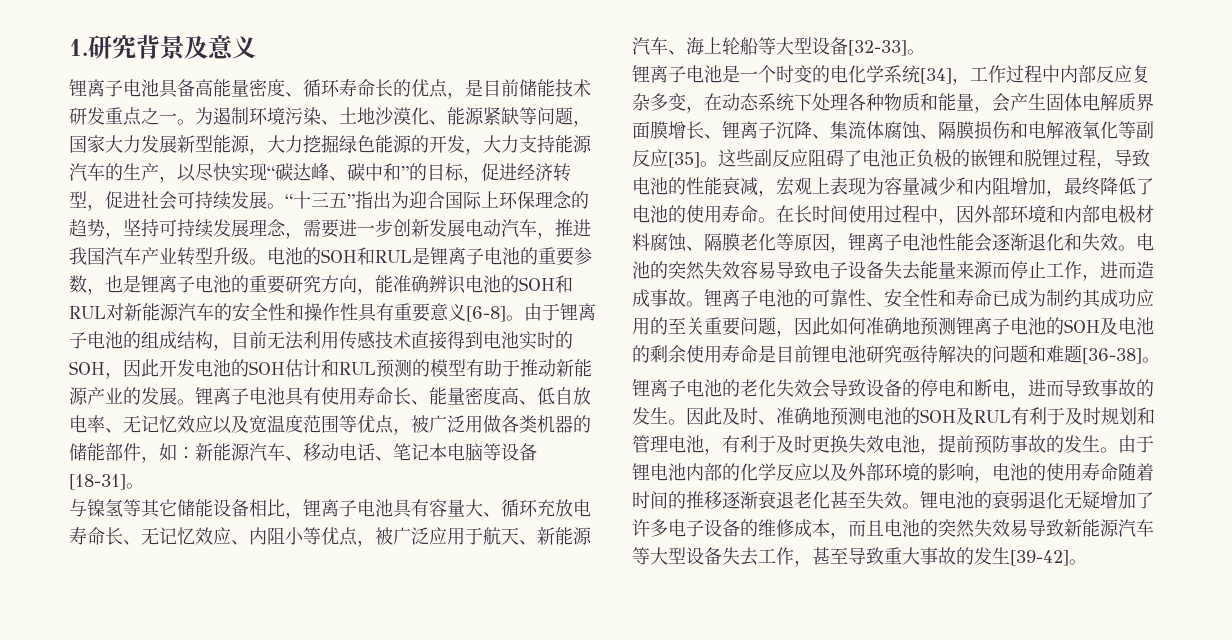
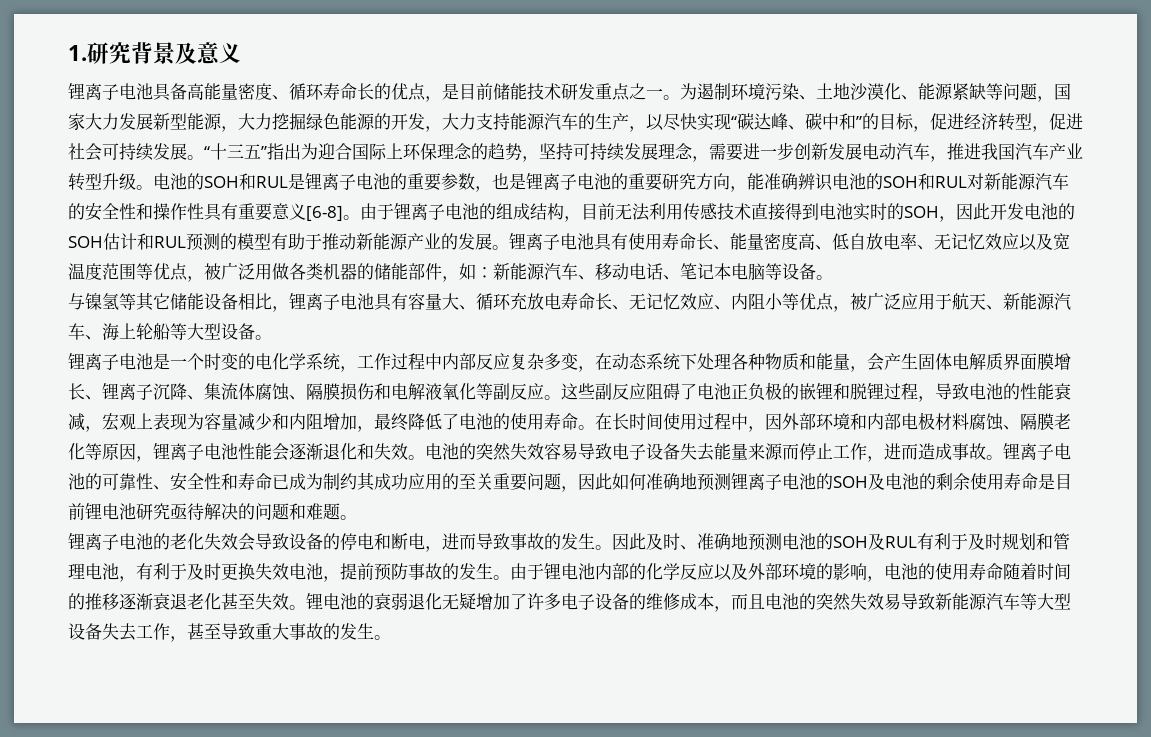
- 锂离子电池具有使用寿命长、能量密度高、低自放电率、无记忆效应以及宽温度范围等优点，被广泛用做各类机器的储能部件，如：新能源汽车、移动电话、笔记本电脑等设备[18-31]。
+ 锂离子电池具有使用寿命长、能量密度高、低自放电率、无记忆效应以及宽温度范围等优点，被广泛用做各类机器的储能部件，如：新能源汽车、移动电话、笔记本电脑等设备。
- 与镍氢等其它储能设备相比，锂离子电池具有容量大、循环充放电寿命长、无记忆效应、内阻小等优点，被广泛应用于航天、新能源汽车、海上轮船等大型设备[32-33]。
+ 与镍氢等其它储能设备相比，锂离子电池具有容量大、循环充放电寿命长、无记忆效应、内阻小等优点，被广泛应用于航天、新能源汽车、海上轮船等大型设备。
- 锂离子电池是一个时变的电化学系统[34]，工作过程中内部反应复杂多变，在动态系统下处理各种物质和能量，会产生固体电解质界面膜增长、锂离子沉降、集流体腐蚀、隔膜损伤和电解液氧化等副反应[35]。
+ 锂离子电池是一个时变的电化学系统，工作过程中内部反应复杂多变，在动态系统下处理各种物质和能量，会产生固体电解质界面膜增长、锂离子沉降、集流体腐蚀、隔膜损伤和电解液氧化等副反应。
- 锂离子电池的可靠性、安全性和寿命已成为制约其成功应用的至关重要问题，因此如何准确地预测锂离子电池的SOH及电池的剩余使用寿命是目前锂电池研究亟待解决的问题和难题[36-38]。
+ 锂离子电池的可靠性、安全性和寿命已成为制约其成功应用的至关重要问题，因此如何准确地预测锂离子电池的SOH及电池的剩余使用寿命是目前锂电池研究亟待解决的问题和难题。
- 锂电池的衰弱退化无疑增加了许多电子设备的维修成本，而且电池的突然失效易导致新能源汽车等大型设备失去工作，甚至导致重大事故的发生[39-42]。
+ 锂电池的衰弱退化无疑增加了许多电子设备的维修成本，而且电池的突然失效易导致新能源汽车等大型设备失去工作，甚至导致重大事故的发生。

